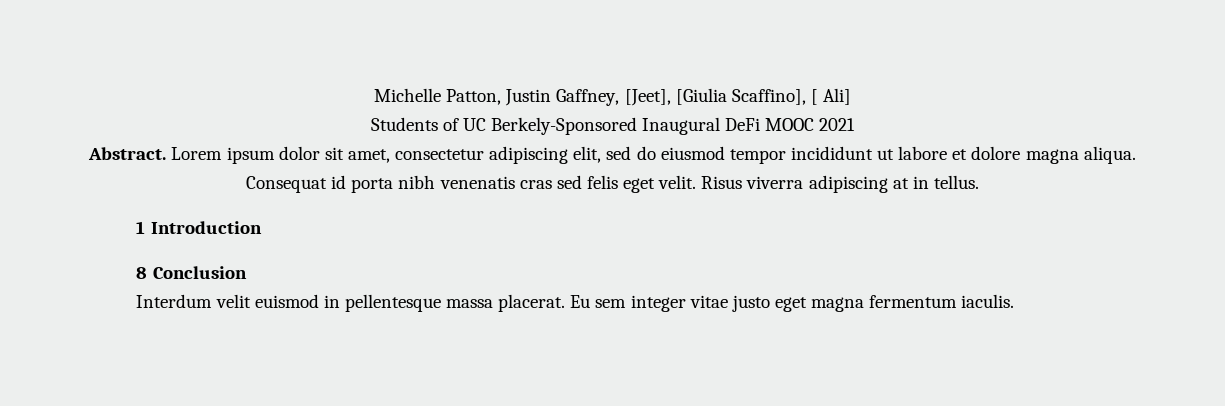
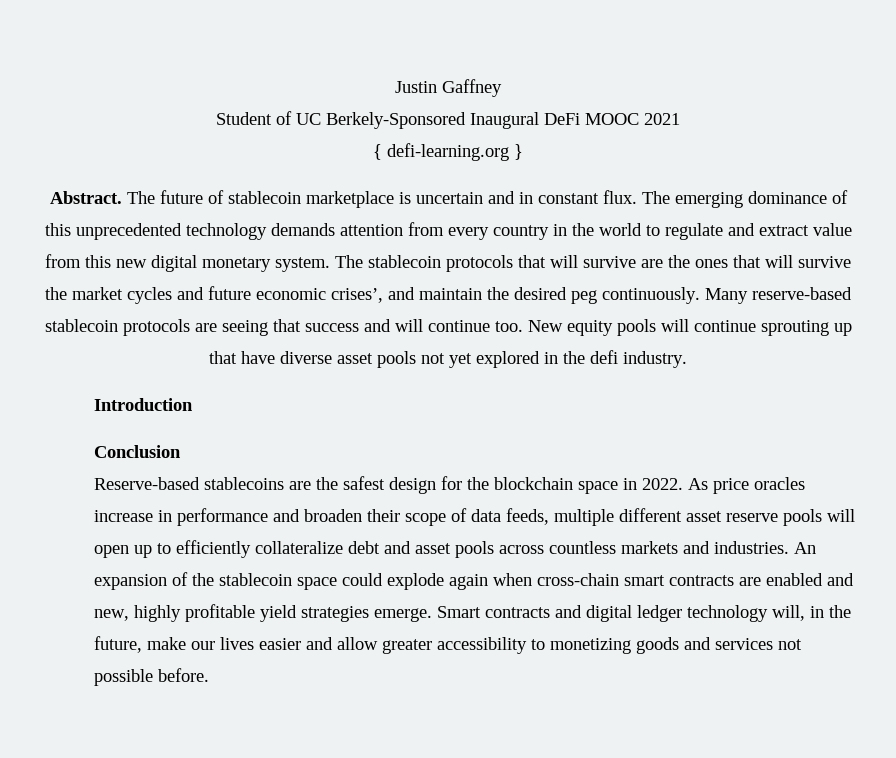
- Michelle Patton, Justin Gaffney, [Jeet], [Giulia Scaffino], [ Ali]
- Students of UC Berkely-Sponsored Inaugural DeFi MOOC 2021
+ Justin Gaffney
+ Student of UC Berkely-Sponsored Inaugural DeFi MOOC 2021
- Abstract. Lorem ipsum dolor sit amet, consectetur adipiscing elit, sed do eiusmod tempor incididunt ut labore et dolore magna aliqua. Consequat id porta nibh venenatis cras sed felis eget velit. Risus viverra adipiscing at in tellus.
- 1 Introduction
+ { defi-learning.org }
+ Abstract. The future of stablecoin marketplace is uncertain and in constant flux. The emerging dominance of this unprecedented technology demands attention from every country in the world to regulate and extract value from this new digital monetary system. The stablecoin protocols that will survive are the ones that will survive the market cycles and future economic crises’, and maintain the desired peg continuously. Many reserve-based stablecoin protocols are seeing that success and will continue too. New equity pools will continue sprouting up that have diverse asset pools not yet explored in the defi industry.
+ Introduction
- 8 Conclusion
+ Conclusion
- Interdum velit euismod in pellentesque massa placerat. Eu sem integer vitae justo eget magna fermentum iaculis.
+ Reserve-based stablecoins are the safest design for the blockchain space in 2022. As price oracles increase in performance and broaden their scope of data feeds, multiple different asset reserve pools will open up to efficiently collateralize debt and asset pools across countless markets and industries. An expansion of the stablecoin space could explode again when cross-chain smart contracts are enabled and new, highly profitable yield strategies emerge. Smart contracts and digital ledger technology will, in the future, make our lives easier and allow greater accessibility to monetizing goods and services not possible before.

